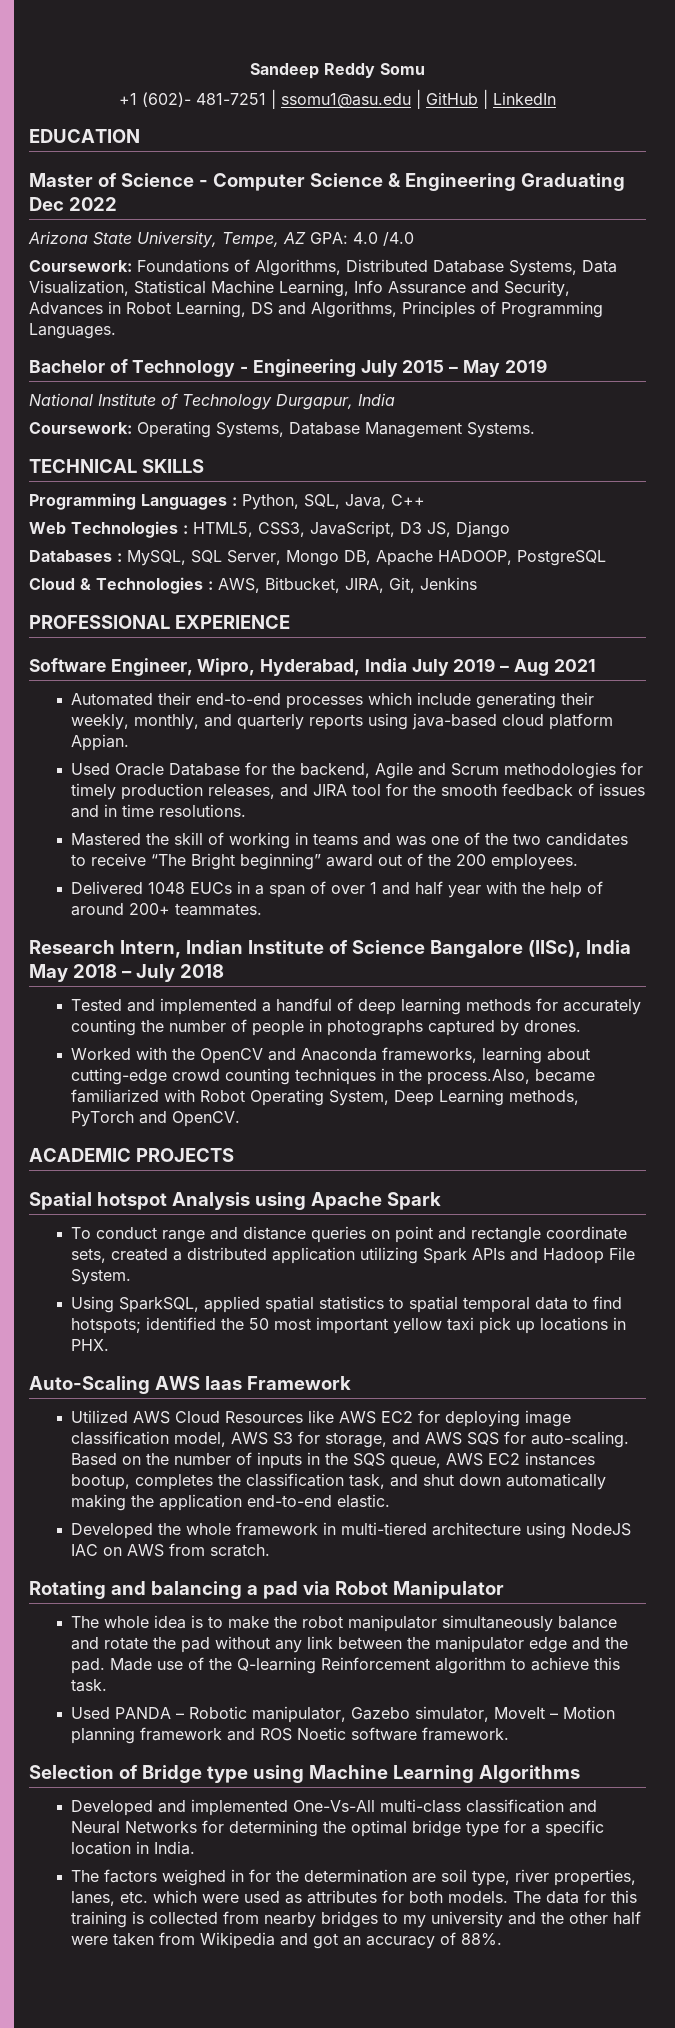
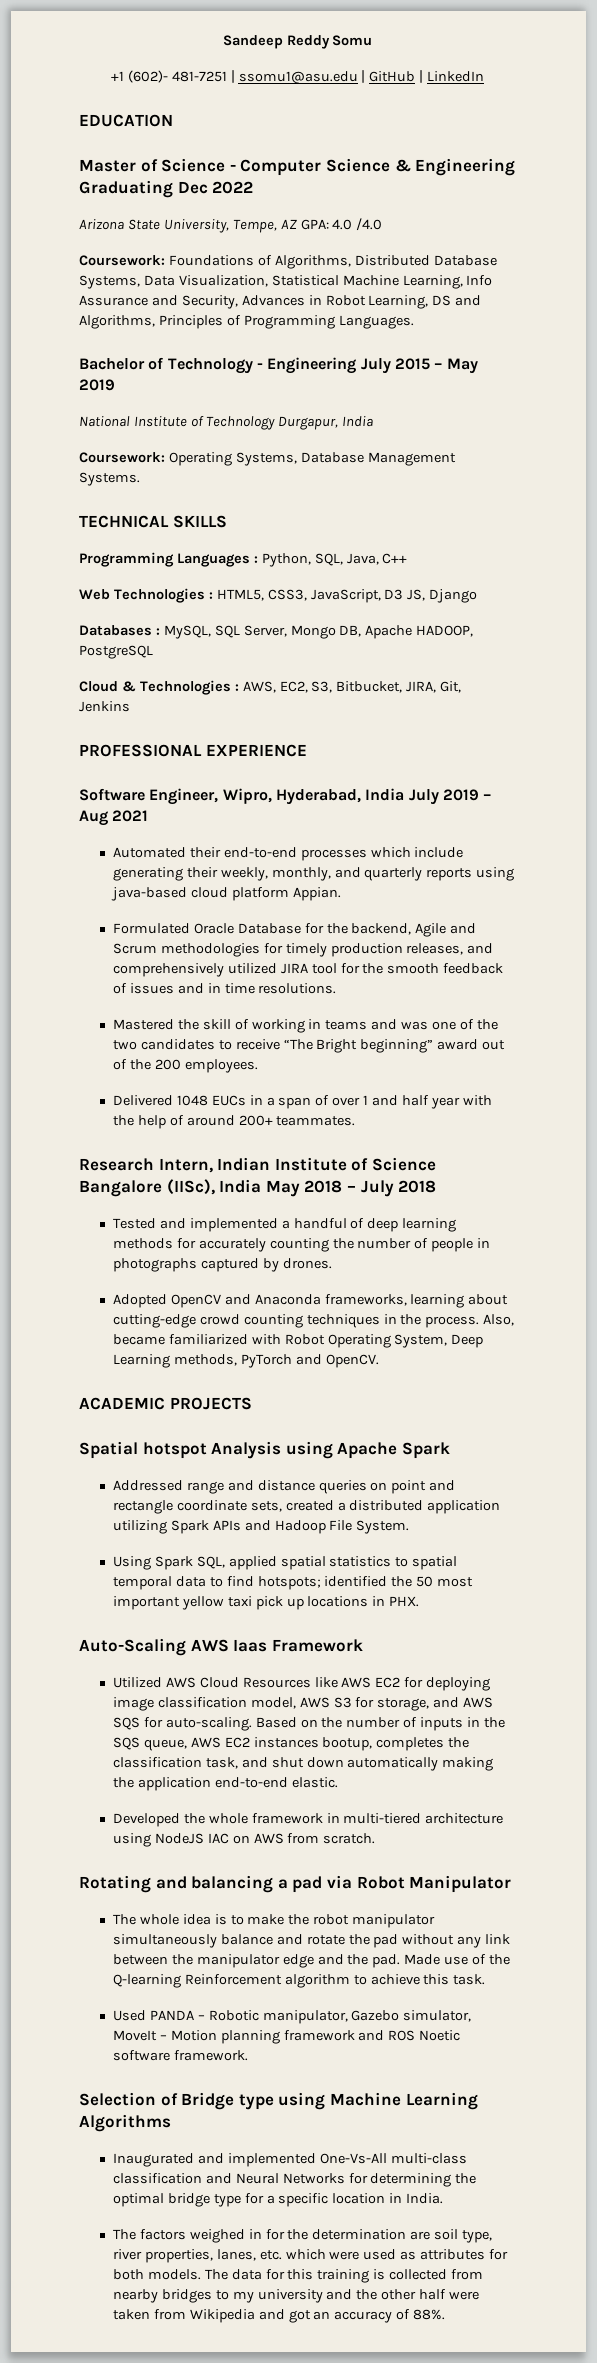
- Cloud & Technologies : AWS, Bitbucket, JIRA, Git, Jenkins
+ Cloud & Technologies : AWS, EC2, S3, Bitbucket, JIRA, Git, Jenkins
- Used Oracle Database for the backend, Agile and Scrum methodologies for timely production releases, and JIRA tool for the smooth feedback of issues and in time resolutions.
+ Formulated Oracle Database for the backend, Agile and Scrum methodologies for timely production releases, and comprehensively utilized JIRA tool for the smooth feedback of issues and in time resolutions.
- Worked with the OpenCV and Anaconda frameworks, learning about cutting-edge crowd counting techniques in the process.Also, became familiarized with Robot Operating System, Deep Learning methods, PyTorch and OpenCV.
+ Adopted OpenCV and Anaconda frameworks, learning about cutting-edge crowd counting techniques in the process. Also, became familiarized with Robot Operating System, Deep Learning methods, PyTorch and OpenCV.
- To conduct range and distance queries on point and rectangle coordinate sets, created a distributed application utilizing Spark APIs and Hadoop File System.
+ Addressed range and distance queries on point and rectangle coordinate sets, created a distributed application utilizing Spark APIs and Hadoop File System.
- Using SparkSQL, applied spatial statistics to spatial temporal data to find hotspots; identified the 50 most important yellow taxi pick up locations in PHX.
+ Using Spark SQL, applied spatial statistics to spatial temporal data to find hotspots; identified the 50 most important yellow taxi pick up locations in PHX.
- Developed and implemented One-Vs-All multi-class classification and Neural Networks for determining the optimal bridge type for a specific location in India.
+ Inaugurated and implemented One-Vs-All multi-class classification and Neural Networks for determining the optimal bridge type for a specific location in India.

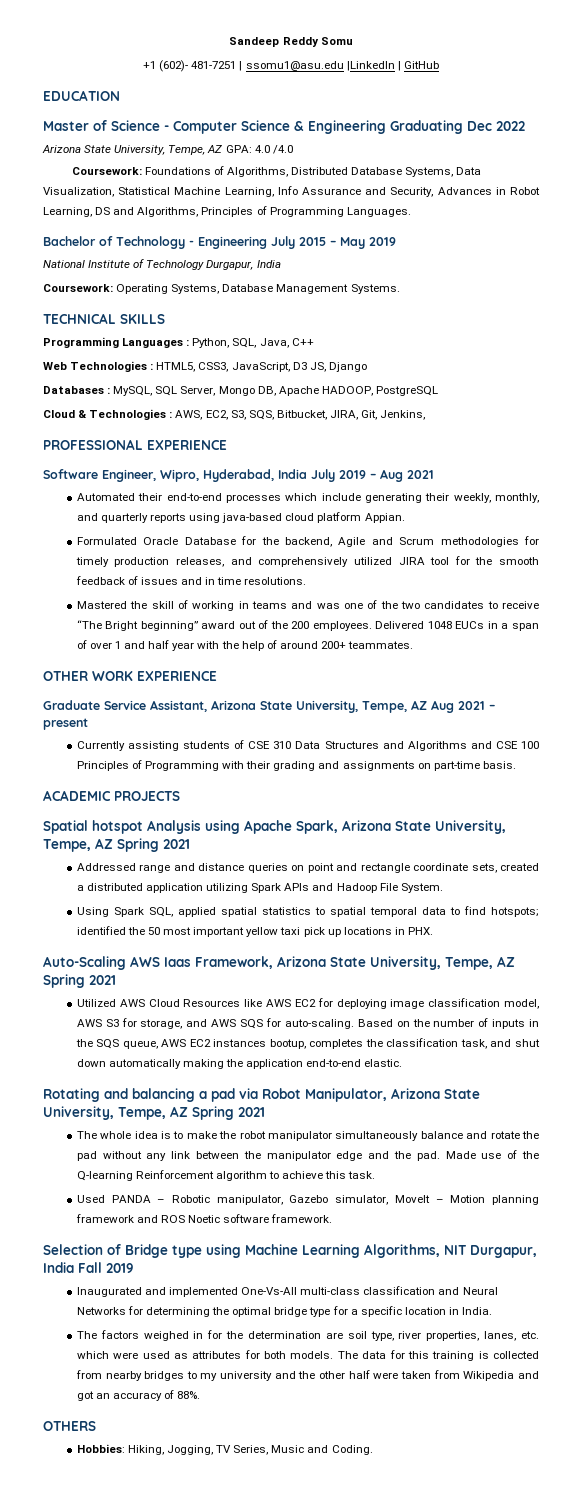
- +1 (602)- 481-7251 | ssomu1@asu.edu | GitHub | LinkedIn
+ +1 (602)- 481-7251 | ssomu1@asu.edu |LinkedIn | GitHub
- Cloud & Technologies : AWS, EC2, S3, Bitbucket, JIRA, Git, Jenkins
+ Cloud & Technologies : AWS, EC2, S3, SQS, Bitbucket, JIRA, Git, Jenkins,
- Mastered the skill of working in teams and was one of the two candidates to receive “The Bright beginning” award out of the 200 employees.
- Delivered 1048 EUCs in a span of over 1 and half year with the help of around 200+ teammates.
+ Mastered the skill of working in teams and was one of the two candidates to receive “The Bright beginning” award out of the 200 employees. Delivered 1048 EUCs in a span of over 1 and half year with the help of around 200+ teammates.
- Research Intern, Indian Institute of Science Bangalore (IISc), India May 2018 – July 2018
- Tested and implemented a handful of deep learning methods for accurately counting the number of people in photographs captured by drones.
- Adopted OpenCV and Anaconda frameworks, learning about cutting-edge crowd counting techniques in the process. Also, became familiarized with Robot Operating System, Deep Learning methods, PyTorch and OpenCV.
+ OTHER WORK EXPERIENCE
+ Graduate Service Assistant, Arizona State University, Tempe, AZ Aug 2021 – present
+ Currently assisting students of CSE 310 Data Structures and Algorithms and CSE 100 Principles of Programming with their grading and assignments on part-time basis.
- Spatial hotspot Analysis using Apache Spark
+ Spatial hotspot Analysis using Apache Spark, Arizona State University, Tempe, AZ Spring 2021
- Auto-Scaling AWS Iaas Framework
+ Auto-Scaling AWS Iaas Framework, Arizona State University, Tempe, AZ Spring 2021
- Developed the whole framework in multi-tiered architecture using NodeJS IAC on AWS from scratch.
- Rotating and balancing a pad via Robot Manipulator
+ Rotating and balancing a pad via Robot Manipulator, Arizona State University, Tempe, AZ Spring 2021
- Selection of Bridge type using Machine Learning Algorithms
+ Selection of Bridge type using Machine Learning Algorithms, NIT Durgapur, India Fall 2019
+ OTHERS
+ Hobbies: Hiking, Jogging, TV Series, Music and Coding.

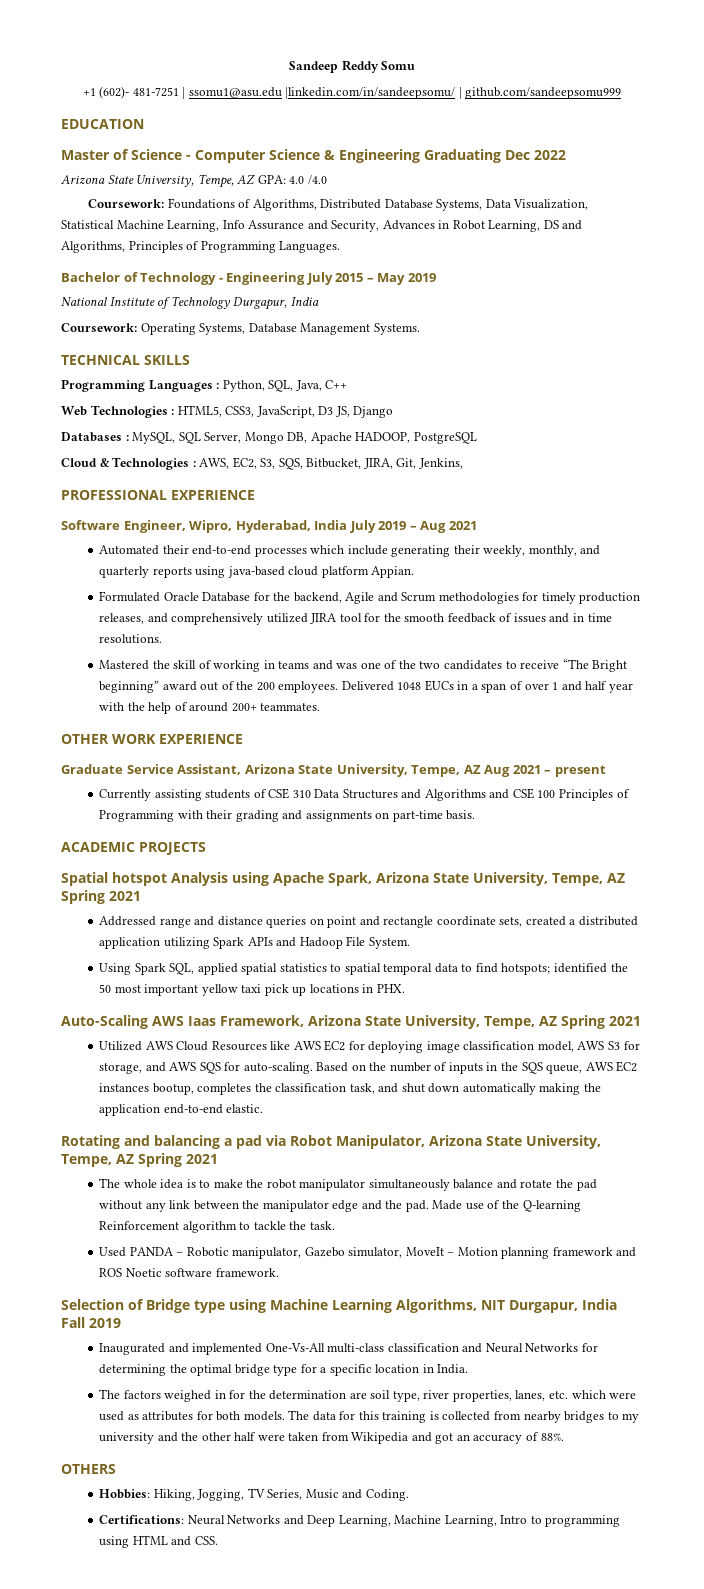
- +1 (602)- 481-7251 | ssomu1@asu.edu |LinkedIn | GitHub
+ +1 (602)- 481-7251 | ssomu1@asu.edu |linkedin.com/in/sandeepsomu/ | github.com/sandeepsomu999
- Made use of the Q-learning Reinforcement algorithm to achieve this task.
+ Made use of the Q-learning Reinforcement algorithm to tackle the task.
+ Certifications: Neural Networks and Deep Learning, Machine Learning, Intro to programming using HTML and CSS.

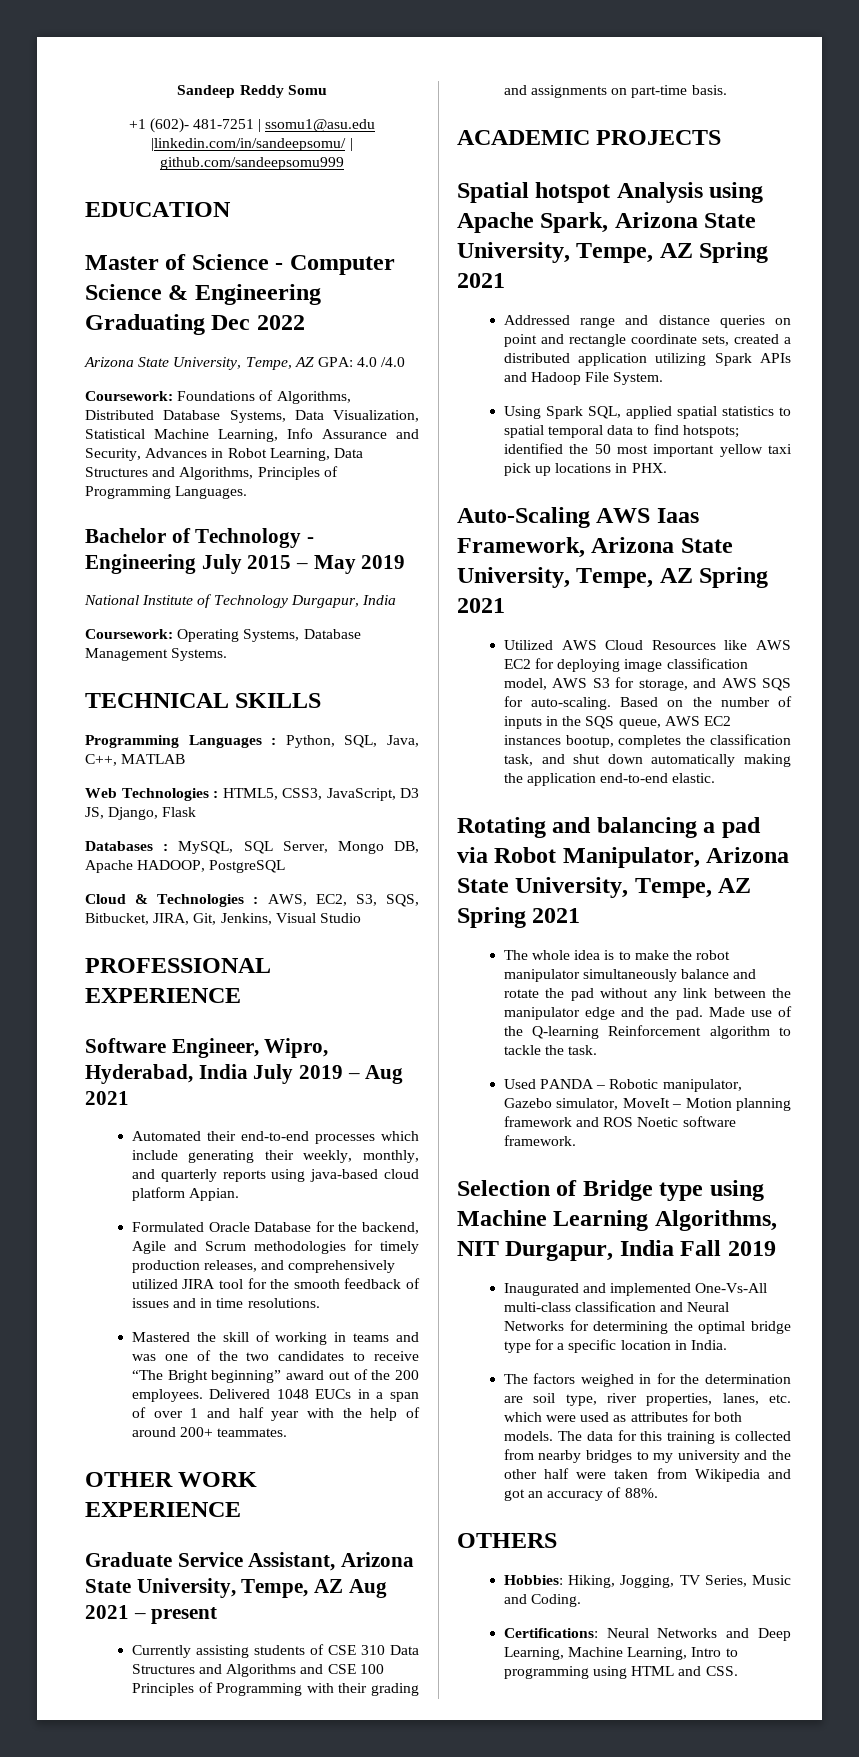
- Coursework: Foundations of Algorithms, Distributed Database Systems, Data Visualization, Statistical Machine Learning, Info Assurance and Security, Advances in Robot Learning, DS and Algorithms, Principles of Programming Languages.
+ Coursework: Foundations of Algorithms, Distributed Database Systems, Data Visualization, Statistical Machine Learning, Info Assurance and Security, Advances in Robot Learning, Data Structures and Algorithms, Principles of Programming Languages.
- Programming Languages : Python, SQL, Java, C++
+ Programming Languages : Python, SQL, Java, C++, MATLAB
- Web Technologies : HTML5, CSS3, JavaScript, D3 JS, Django
+ Web Technologies : HTML5, CSS3, JavaScript, D3 JS, Django, Flask
- Cloud & Technologies : AWS, EC2, S3, SQS, Bitbucket, JIRA, Git, Jenkins,
+ Cloud & Technologies : AWS, EC2, S3, SQS, Bitbucket, JIRA, Git, Jenkins, Visual Studio

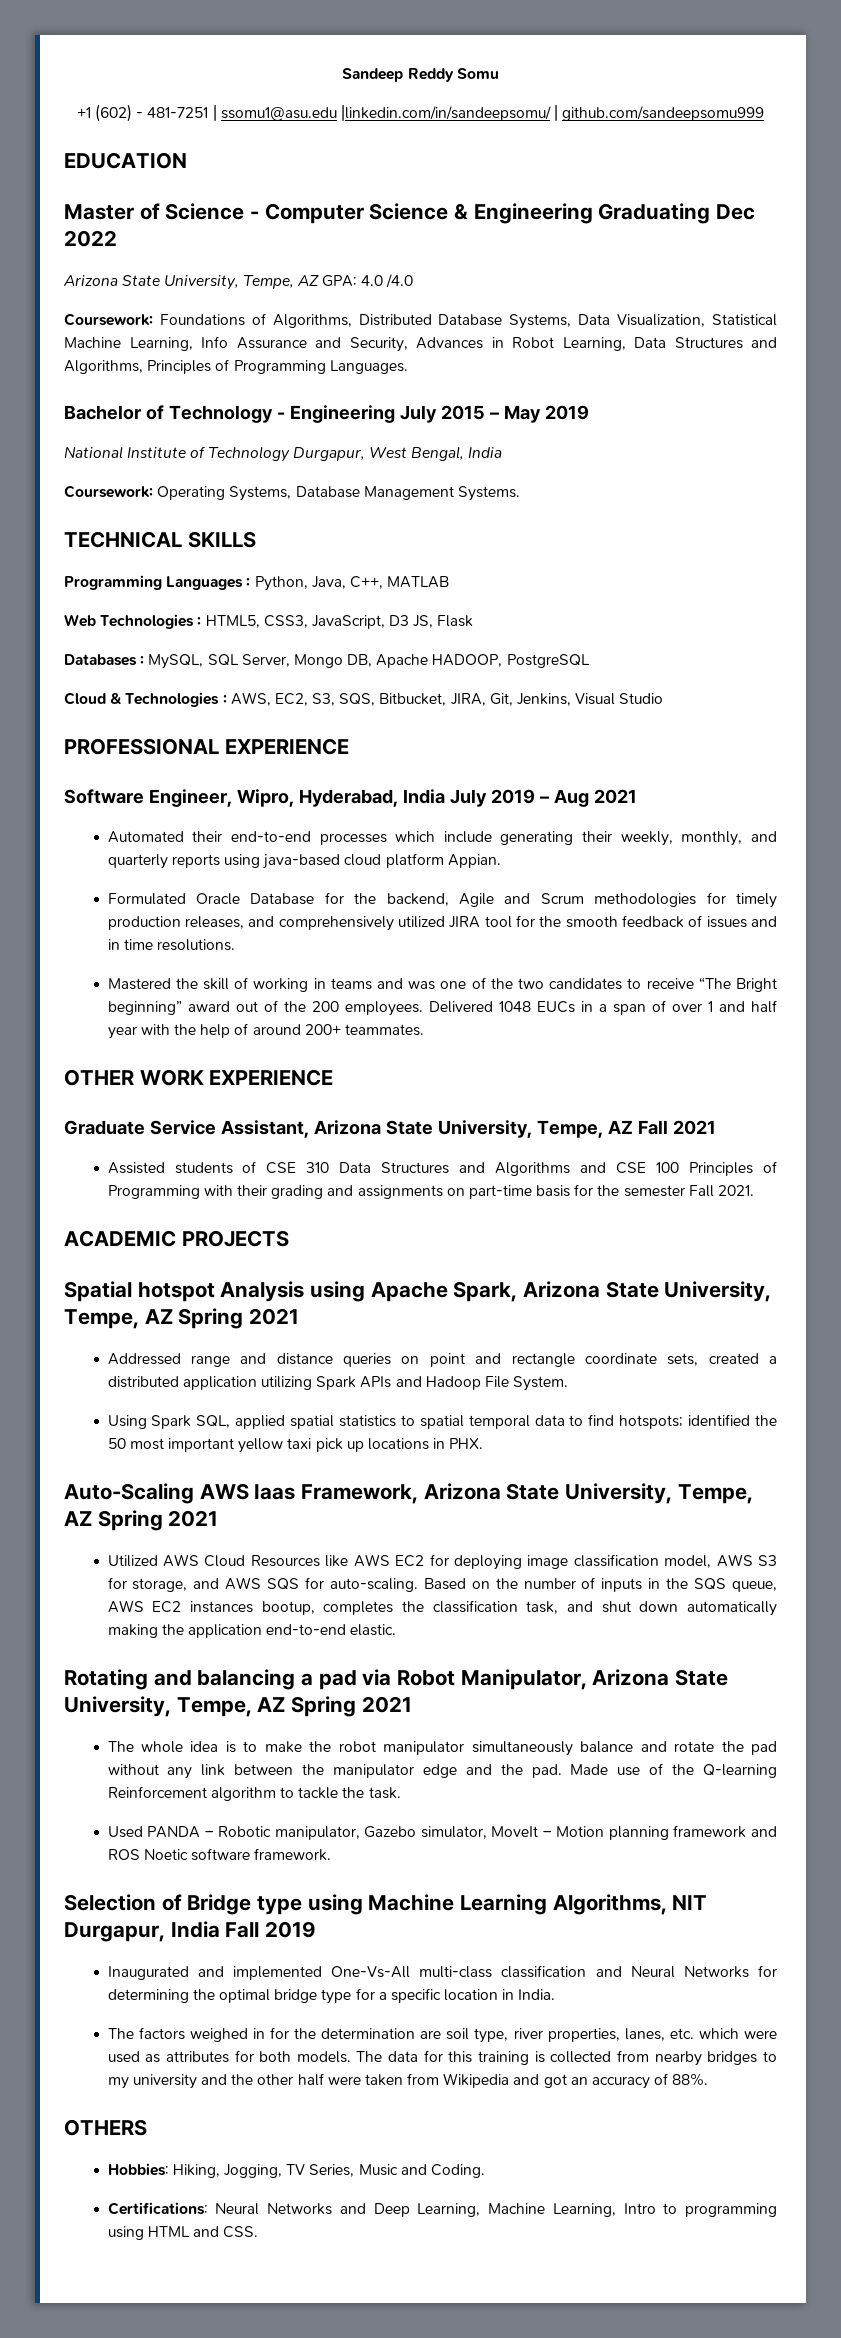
- +1 (602)- 481-7251 | ssomu1@asu.edu |linkedin.com/in/sandeepsomu/ | github.com/sandeepsomu999
+ +1 (602) - 481-7251 | ssomu1@asu.edu |linkedin.com/in/sandeepsomu/ | github.com/sandeepsomu999
- National Institute of Technology Durgapur, India
+ National Institute of Technology Durgapur, West Bengal, India
- Programming Languages : Python, SQL, Java, C++, MATLAB
+ Programming Languages : Python, Java, C++, MATLAB
- Web Technologies : HTML5, CSS3, JavaScript, D3 JS, Django, Flask
+ Web Technologies : HTML5, CSS3, JavaScript, D3 JS, Flask
- Graduate Service Assistant, Arizona State University, Tempe, AZ Aug 2021 – present
- Currently assisting students of CSE 310 Data Structures and Algorithms and CSE 100 Principles of Programming with their grading and assignments on part-time basis.
+ Graduate Service Assistant, Arizona State University, Tempe, AZ Fall 2021
+ Assisted students of CSE 310 Data Structures and Algorithms and CSE 100 Principles of Programming with their grading and assignments on part-time basis for the semester Fall 2021.

